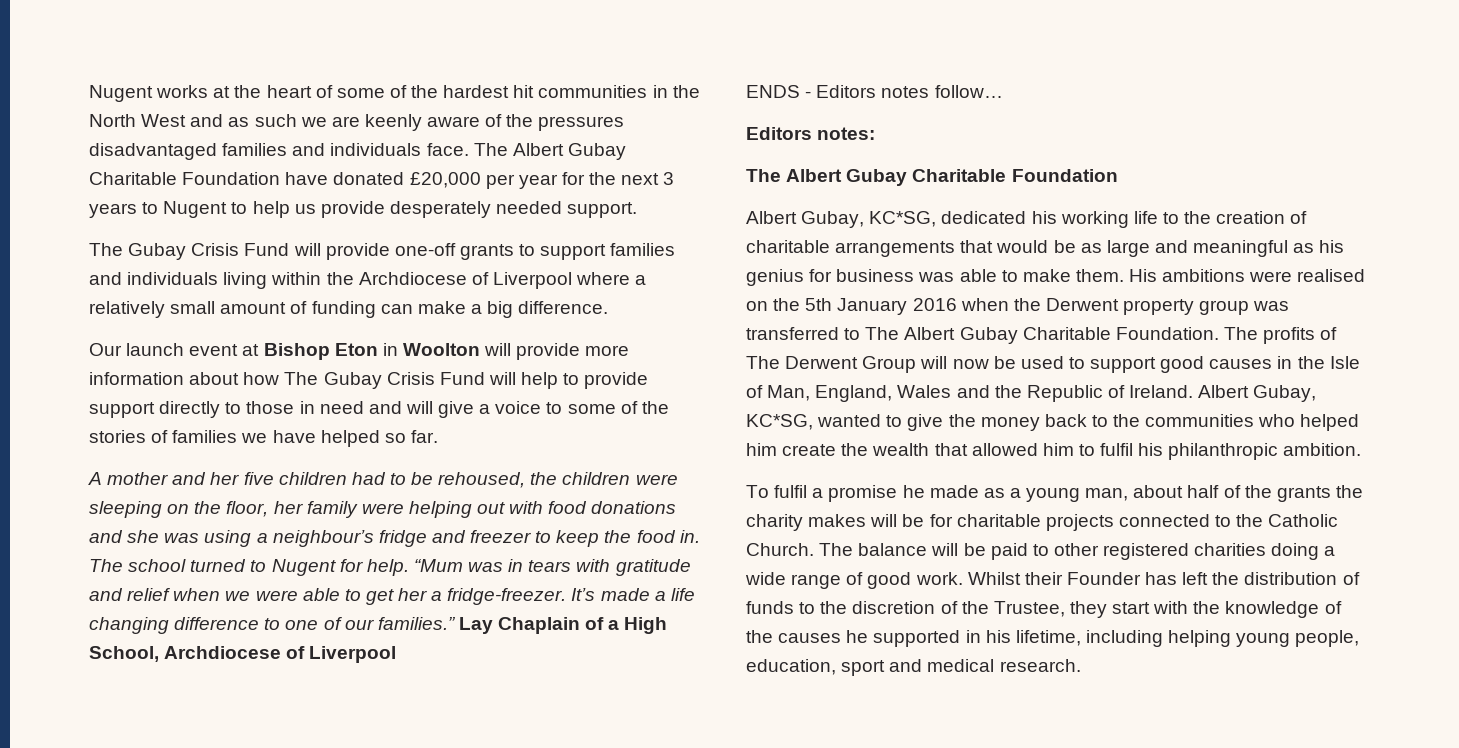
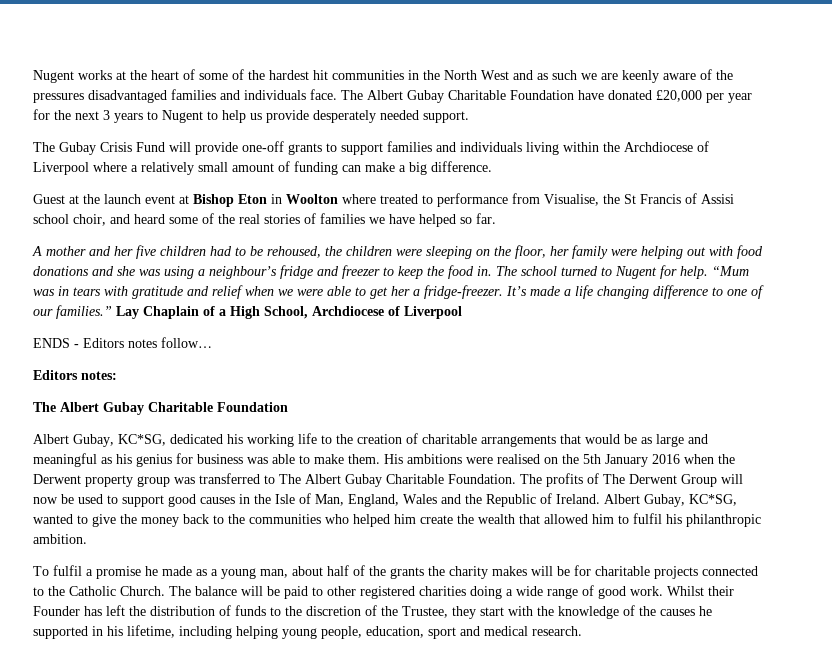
- Our launch event at Bishop Eton in Woolton will provide more information about how The Gubay Crisis Fund will help to provide support directly to those in need and will give a voice to some of the stories of families we have helped so far.
+ Guest at the launch event at Bishop Eton in Woolton where treated to performance from Visualise, the St Francis of Assisi school choir, and heard some of the real stories of families we have helped so far.

